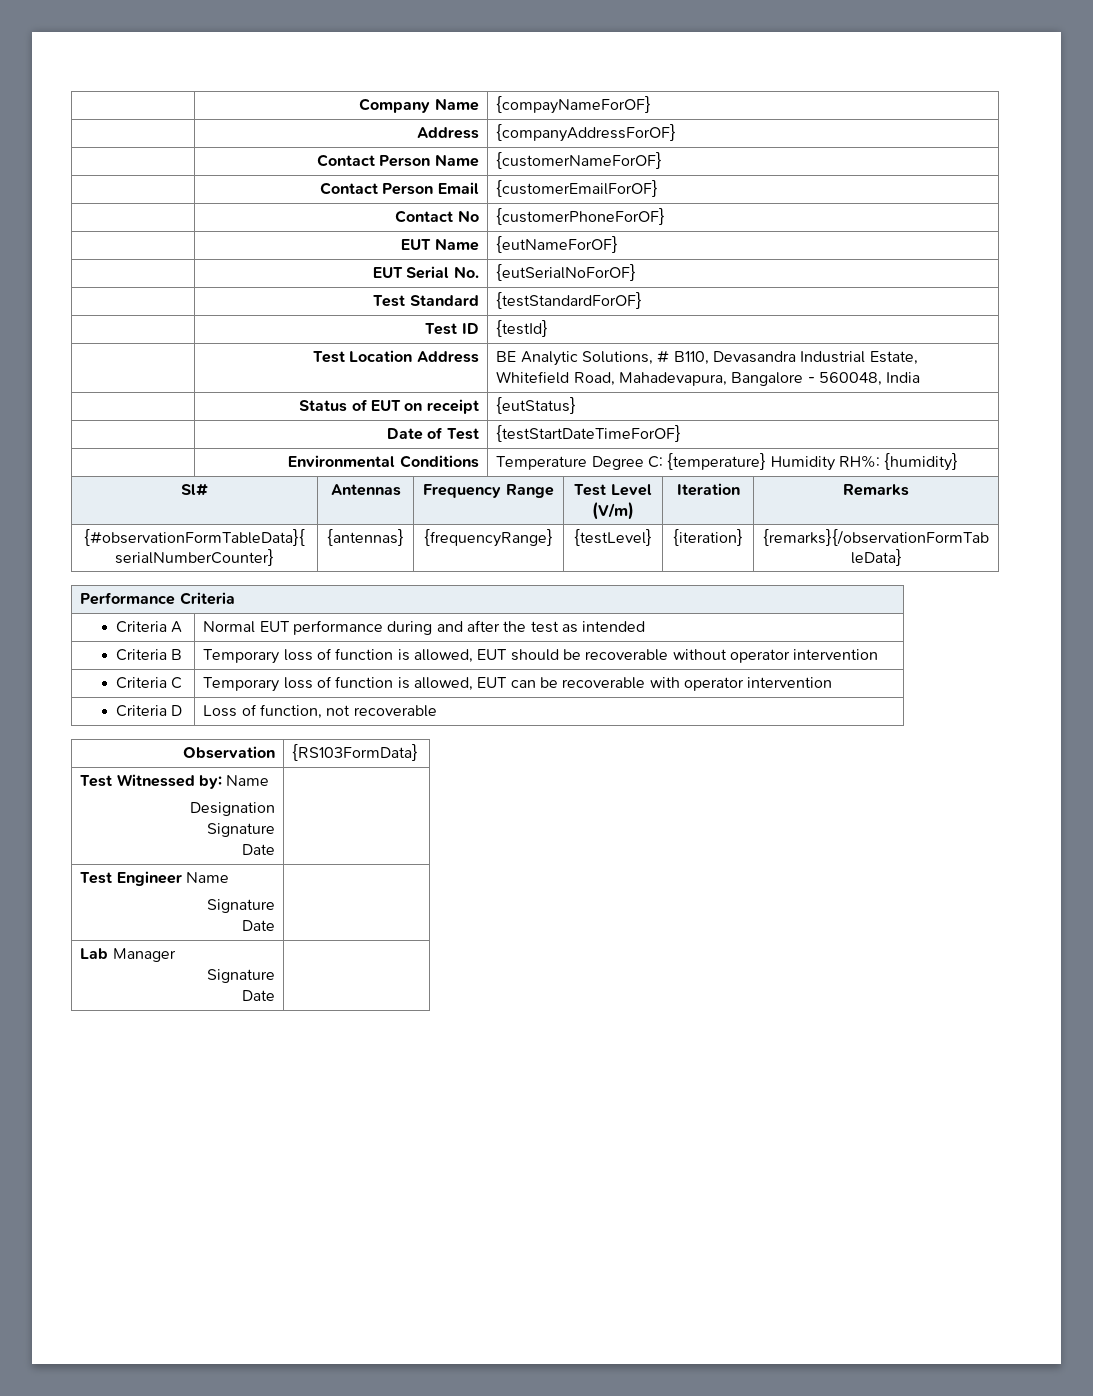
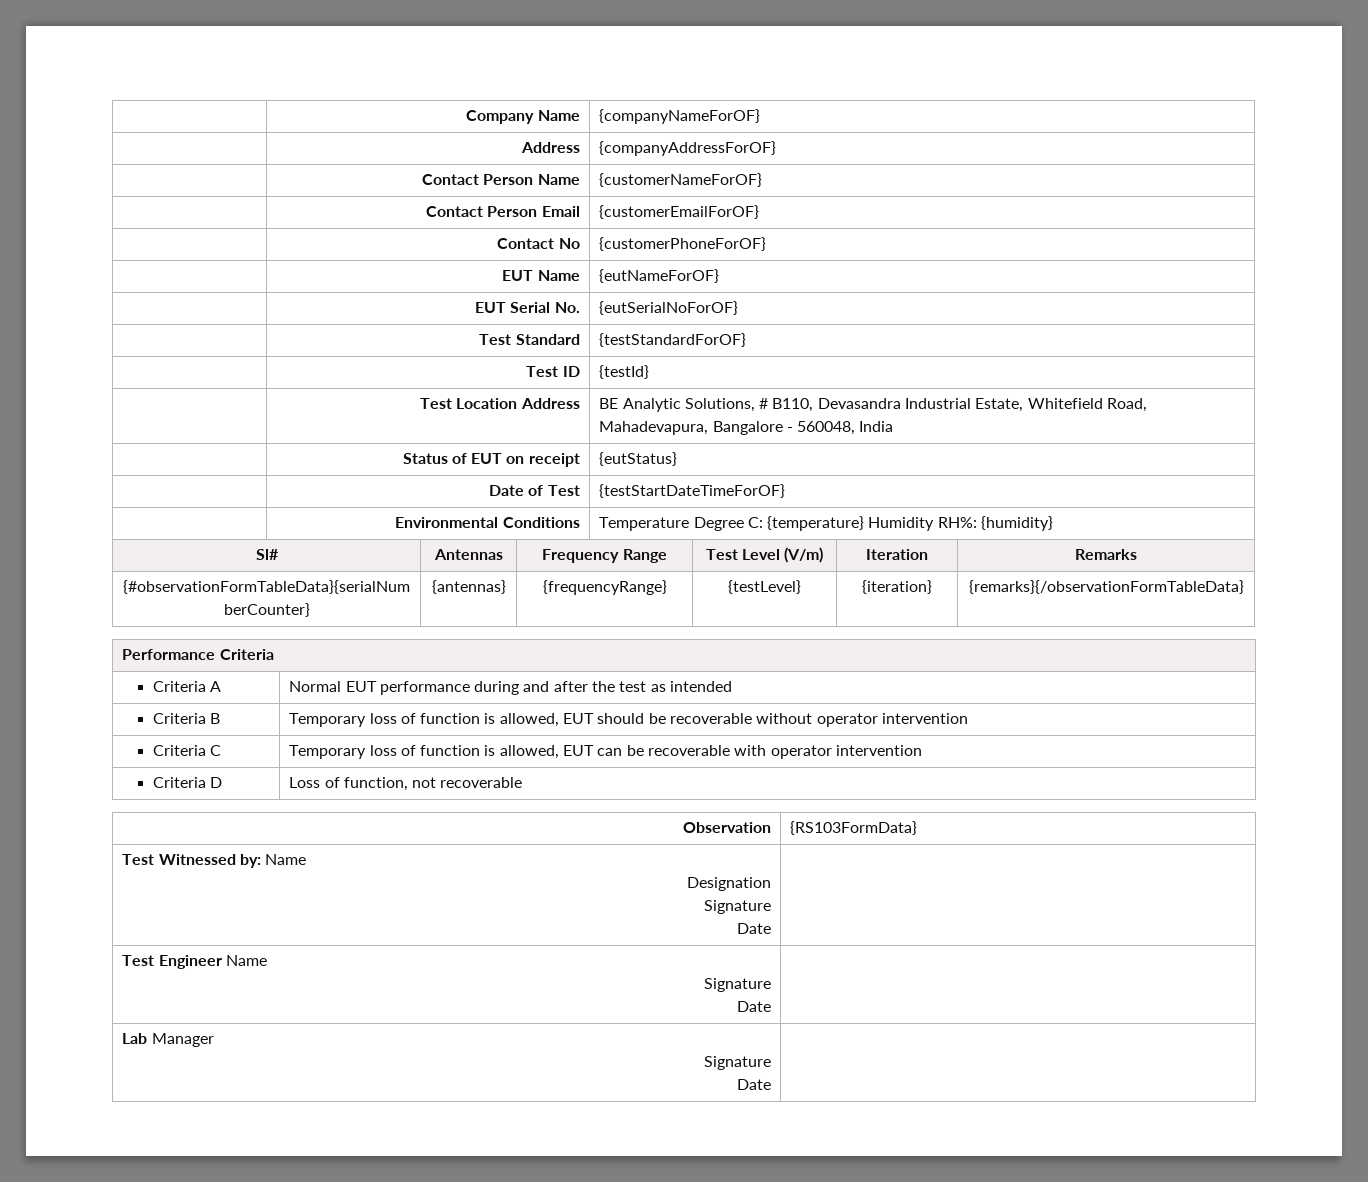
- | Company Name | {compayNameForOF}
+ | Company Name | {companyNameForOF}

